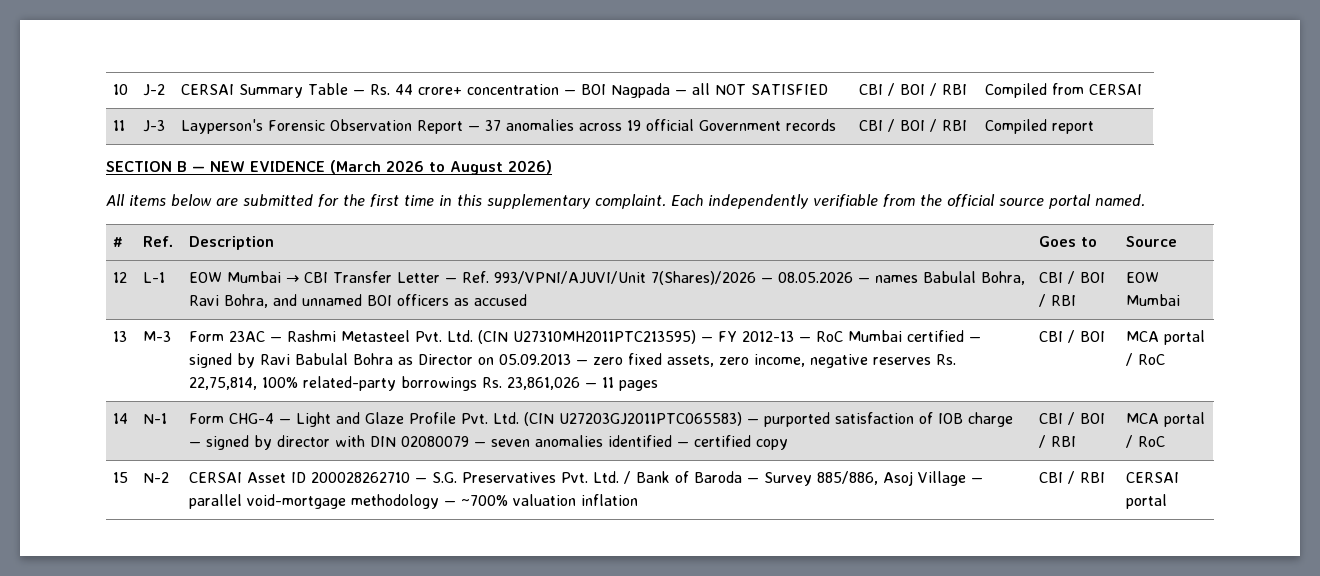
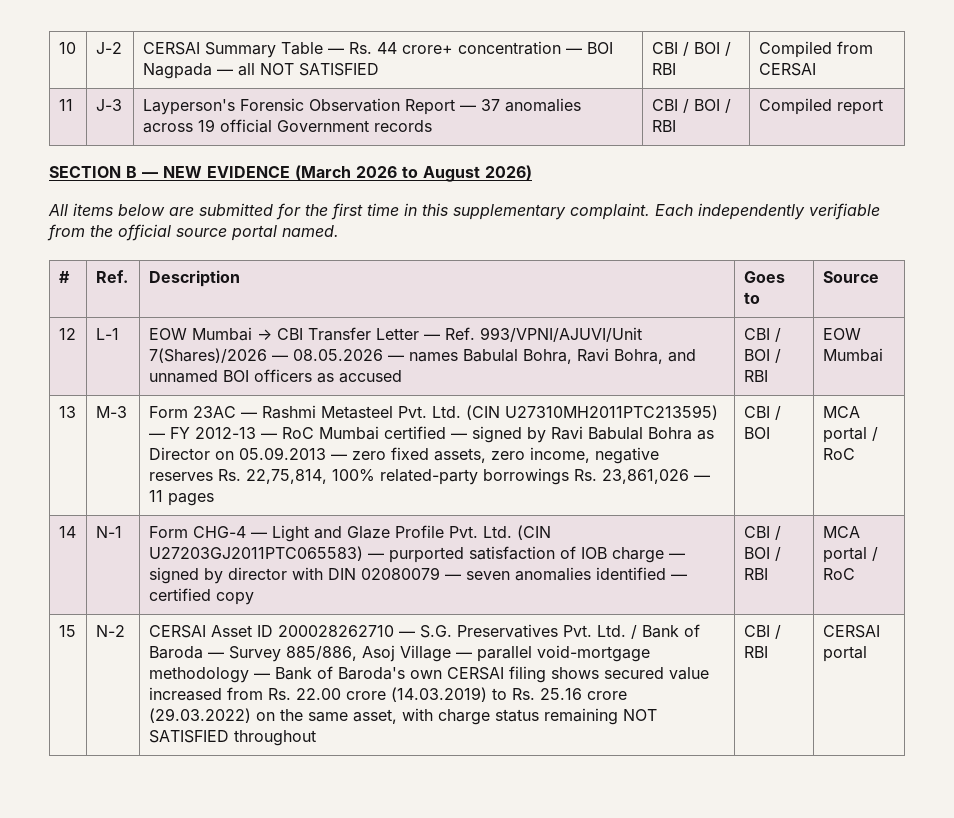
- CERSAI Asset ID 200028262710 — S.G. Preservatives Pvt. Ltd. / Bank of Baroda — Survey 885/886, Asoj Village — parallel void-mortgage methodology — ~700% valuation inflation
+ CERSAI Asset ID 200028262710 — S.G. Preservatives Pvt. Ltd. / Bank of Baroda — Survey 885/886, Asoj Village — parallel void-mortgage methodology — Bank of Baroda's own CERSAI filing shows secured value increased from Rs. 22.00 crore (14.03.2019) to Rs. 25.16 crore (29.03.2022) on the same asset, with charge status remaining NOT SATISFIED throughout

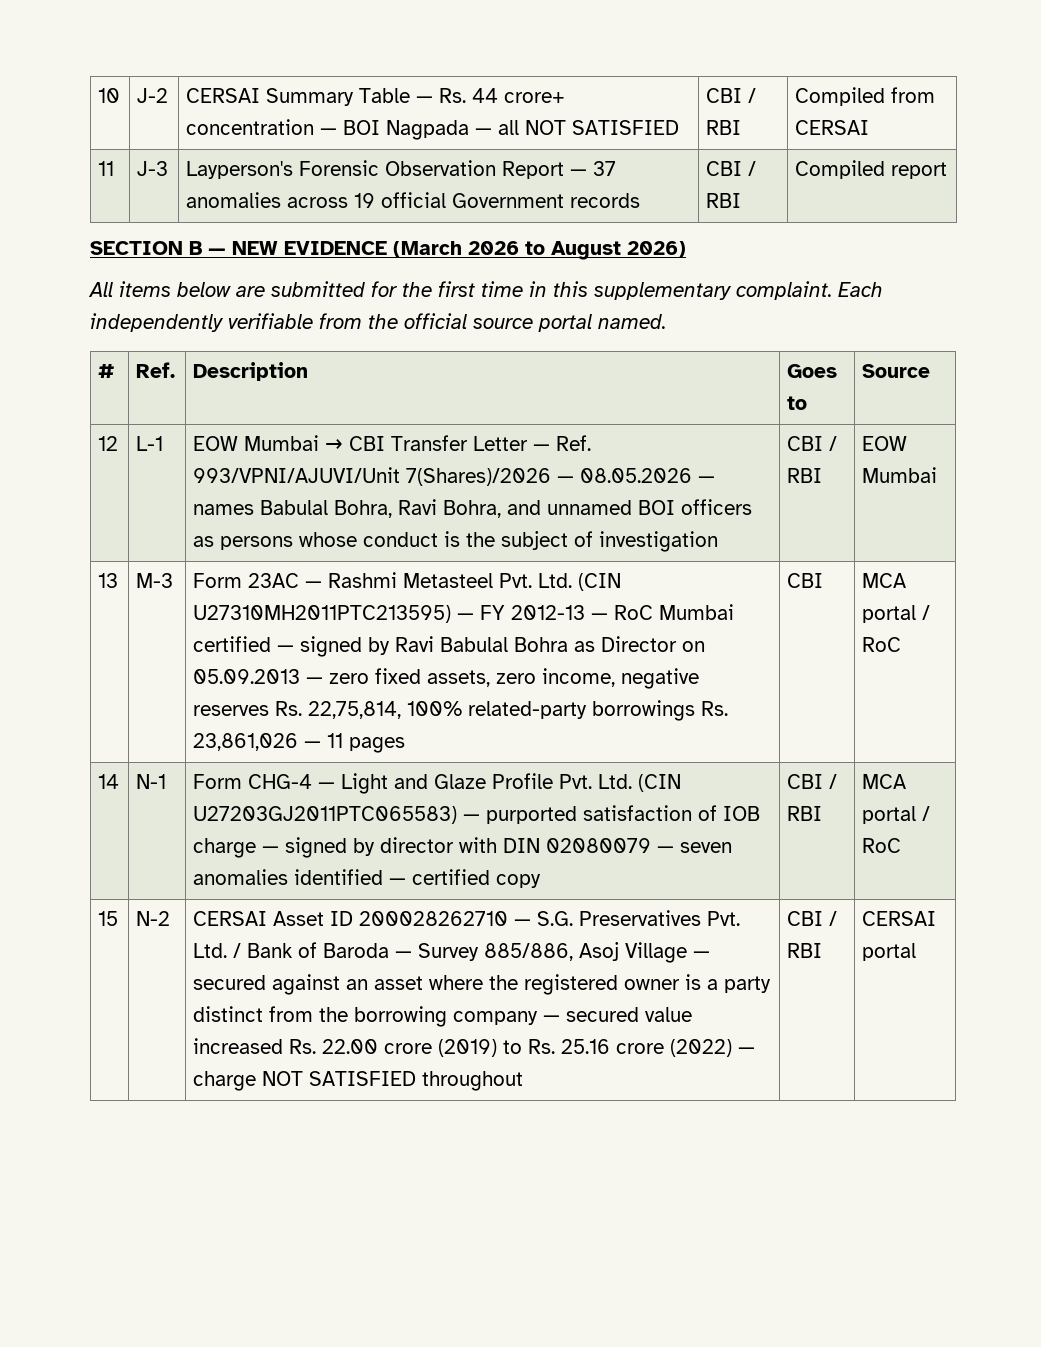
- 10 | J-2 | CERSAI Summary Table — Rs. 44 crore+ concentration — BOI Nagpada — all NOT SATISFIED | CBI / BOI / RBI | Compiled from CERSAI
+ 10 | J-2 | CERSAI Summary Table — Rs. 44 crore+ concentration — BOI Nagpada — all NOT SATISFIED | CBI / RBI | Compiled from CERSAI
- 11 | J-3 | Layperson's Forensic Observation Report — 37 anomalies across 19 official Government records | CBI / BOI / RBI | Compiled report
+ 11 | J-3 | Layperson's Forensic Observation Report — 37 anomalies across 19 official Government records | CBI / RBI | Compiled report
- 12 | L-1 | EOW Mumbai → CBI Transfer Letter — Ref. 993/VPNI/AJUVI/Unit 7(Shares)/2026 — 08.05.2026 — names Babulal Bohra, Ravi Bohra, and unnamed BOI officers as accused | CBI / BOI / RBI | EOW Mumbai
+ 12 | L-1 | EOW Mumbai → CBI Transfer Letter — Ref. 993/VPNI/AJUVI/Unit 7(Shares)/2026 — 08.05.2026 — names Babulal Bohra, Ravi Bohra, and unnamed BOI officers as persons whose conduct is the subject of investigation | CBI / RBI | EOW Mumbai
- Form 23AC — Rashmi Metasteel Pvt. Ltd. (CIN U27310MH2011PTC213595) — FY 2012-13 — RoC Mumbai certified — signed by Ravi Babulal Bohra as Director on 05.09.2013 — zero fixed assets, zero income, negative reserves Rs. 22,75,814, 100% related-party borrowings Rs. 23,861,026 — 11 pages | CBI / BOI
+ Form 23AC — Rashmi Metasteel Pvt. Ltd. (CIN U27310MH2011PTC213595) — FY 2012-13 — RoC Mumbai certified — signed by Ravi Babulal Bohra as Director on 05.09.2013 — zero fixed assets, zero income, negative reserves Rs. 22,75,814, 100% related-party borrowings Rs. 23,861,026 — 11 pages | CBI
- Form CHG-4 — Light and Glaze Profile Pvt. Ltd. (CIN U27203GJ2011PTC065583) — purported satisfaction of IOB charge — signed by director with DIN 02080079 — seven anomalies identified — certified copy | CBI / BOI / RBI
+ Form CHG-4 — Light and Glaze Profile Pvt. Ltd. (CIN U27203GJ2011PTC065583) — purported satisfaction of IOB charge — signed by director with DIN 02080079 — seven anomalies identified — certified copy | CBI / RBI
- CERSAI Asset ID 200028262710 — S.G. Preservatives Pvt. Ltd. / Bank of Baroda — Survey 885/886, Asoj Village — parallel void-mortgage methodology — Bank of Baroda's own CERSAI filing shows secured value increased from Rs. 22.00 crore (14.03.2019) to Rs. 25.16 crore (29.03.2022) on the same asset, with charge status remaining NOT SATISFIED throughout
+ CERSAI Asset ID 200028262710 — S.G. Preservatives Pvt. Ltd. / Bank of Baroda — Survey 885/886, Asoj Village — secured against an asset where the registered owner is a party distinct from the borrowing company — secured value increased Rs. 22.00 crore (2019) to Rs. 25.16 crore (2022) — charge NOT SATISFIED throughout

